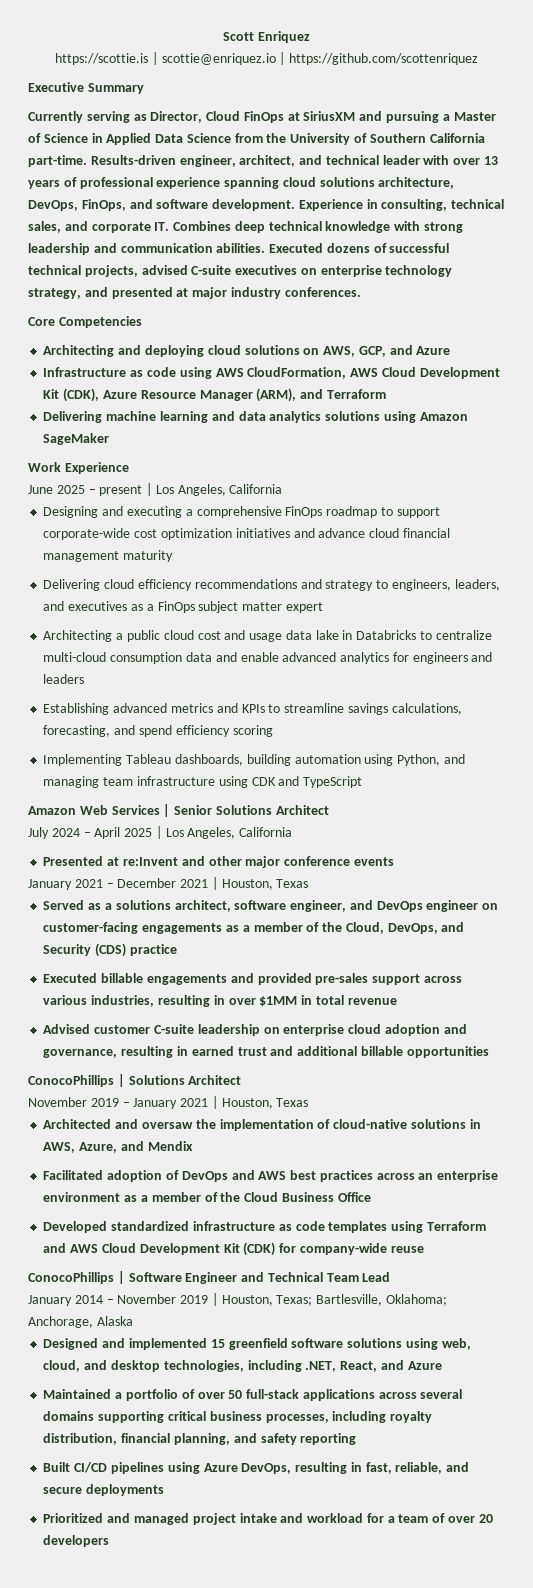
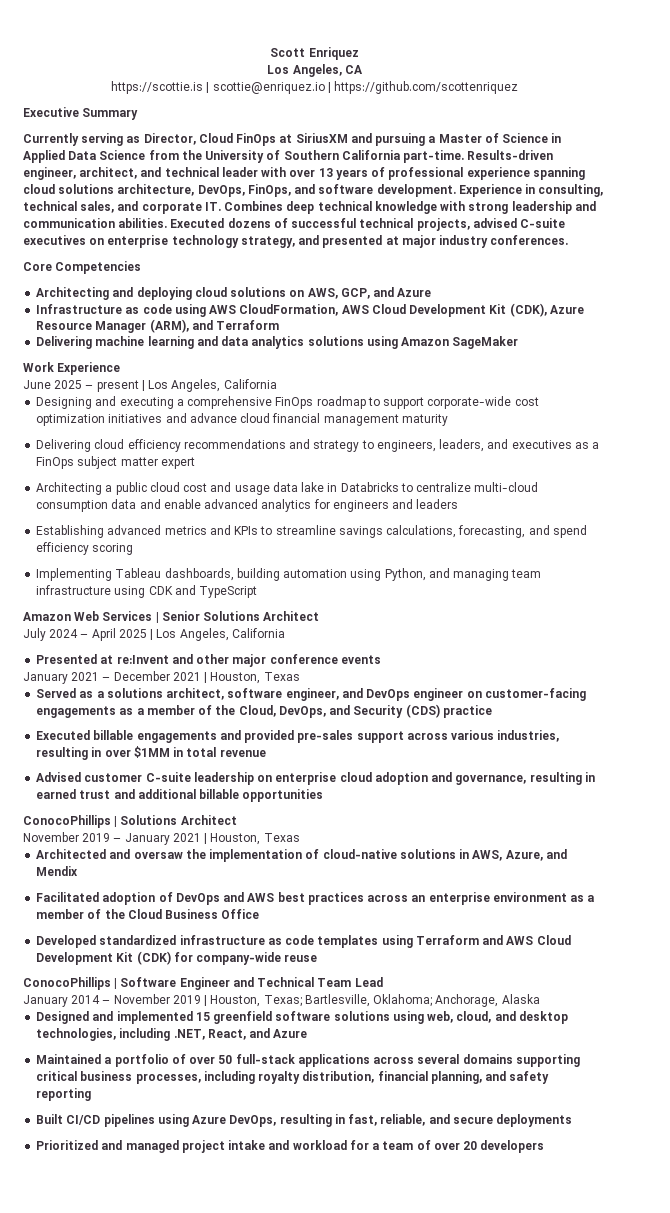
+ Los Angeles, CA

